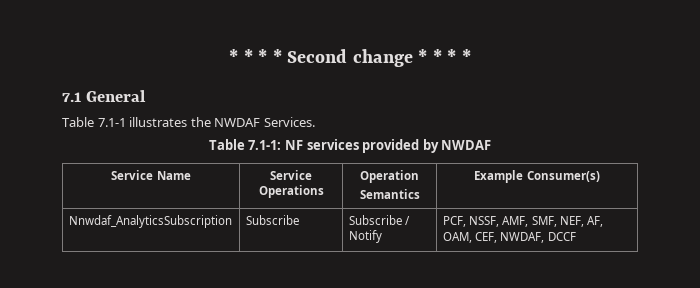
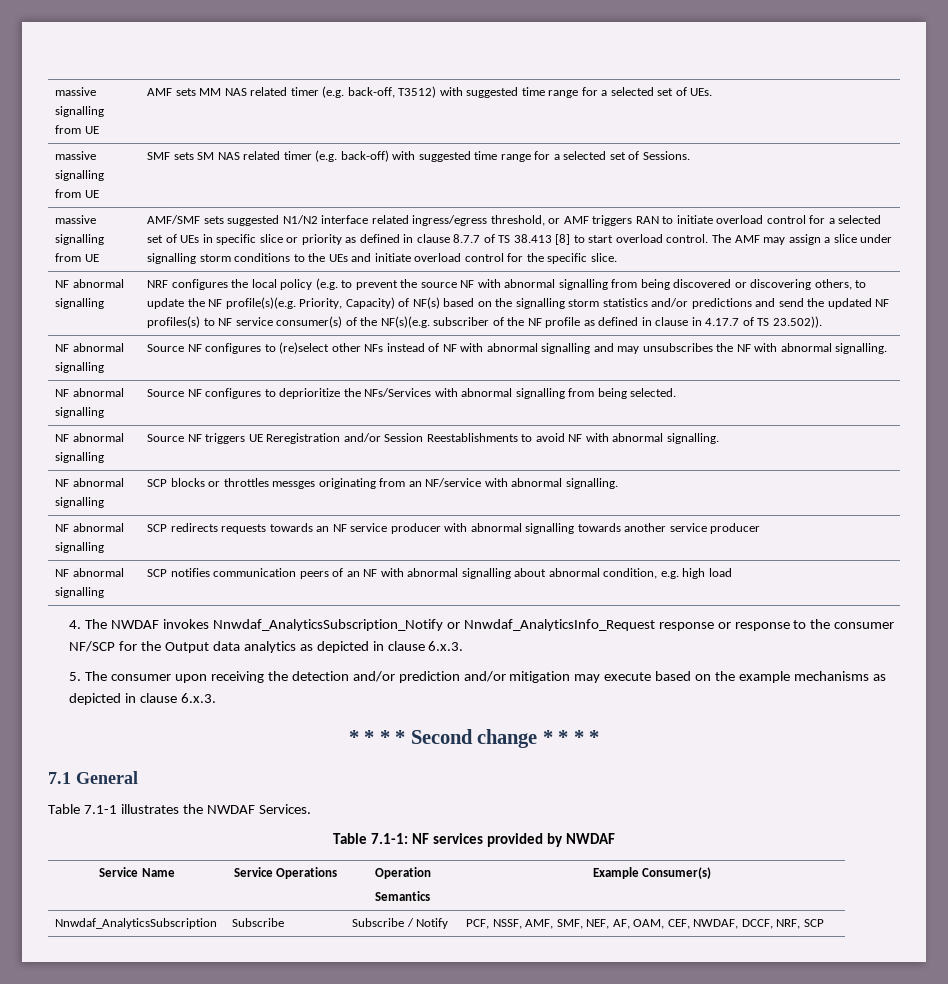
+ massive signalling from UE | AMF sets MM NAS related timer (e.g. back-off, T3512) with suggested time range for a selected set of UEs.
+ massive signalling from UE | SMF sets SM NAS related timer (e.g. back-off) with suggested time range for a selected set of Sessions.
+ massive signalling from UE | AMF/SMF sets suggested N1/N2 interface related ingress/egress threshold, or AMF triggers RAN to initiate overload control for a selected set of UEs in specific slice or priority as defined in clause 8.7.7 of TS 38.413 [8] to start overload control. The AMF may assign a slice under signalling storm conditions to the UEs and initiate overload control for the specific slice.
+ NF abnormal signalling | NRF configures the local policy (e.g. to prevent the source NF with abnormal signalling from being discovered or discovering others, to update the NF profile(s)(e.g. Priority, Capacity) of NF(s) based on the signalling storm statistics and/or predictions and send the updated NF profiles(s) to NF service consumer(s) of the NF(s)(e.g. subscriber of the NF profile as defined in clause in 4.17.7 of TS 23.502)).
+ NF abnormal signalling | Source NF configures to (re)select other NFs instead of NF with abnormal signalling and may unsubscribes the NF with abnormal signalling.
+ NF abnormal signalling | Source NF configures to deprioritize the NFs/Services with abnormal signalling from being selected.
+ NF abnormal signalling | Source NF triggers UE Reregistration and/or Session Reestablishments to avoid NF with abnormal signalling.
+ NF abnormal signalling | SCP blocks or throttles messges originating from an NF/service with abnormal signalling.
+ NF abnormal signalling | SCP redirects requests towards an NF service producer with abnormal signalling towards another service producer
+ NF abnormal signalling | SCP notifies communication peers of an NF with abnormal signalling about abnormal condition, e.g. high load
+ 4. The NWDAF invokes Nnwdaf_AnalyticsSubscription_Notify or Nnwdaf_AnalyticsInfo_Request response or response to the consumer NF/SCP for the Output data analytics as depicted in clause 6.x.3.
+ 5. The consumer upon receiving the detection and/or prediction and/or mitigation may execute based on the example mechanisms as depicted in clause 6.x.3.
- Nnwdaf_AnalyticsSubscription | Subscribe | Subscribe / Notify | PCF, NSSF, AMF, SMF, NEF, AF, OAM, CEF, NWDAF, DCCF
+ Nnwdaf_AnalyticsSubscription | Subscribe | Subscribe / Notify | PCF, NSSF, AMF, SMF, NEF, AF, OAM, CEF, NWDAF, DCCF, NRF, SCP

